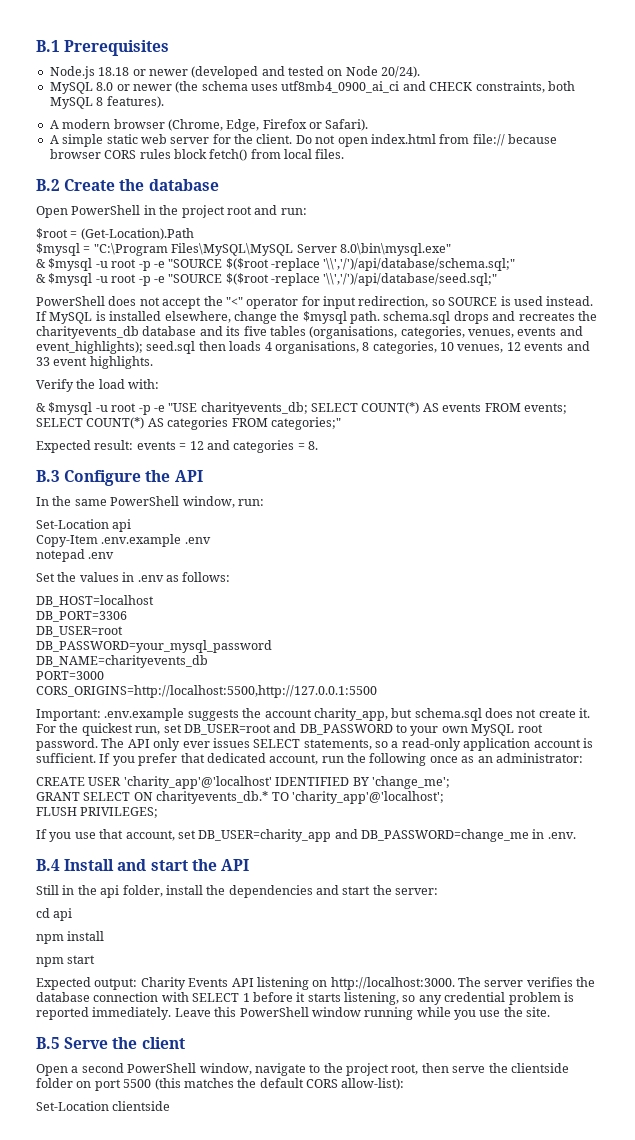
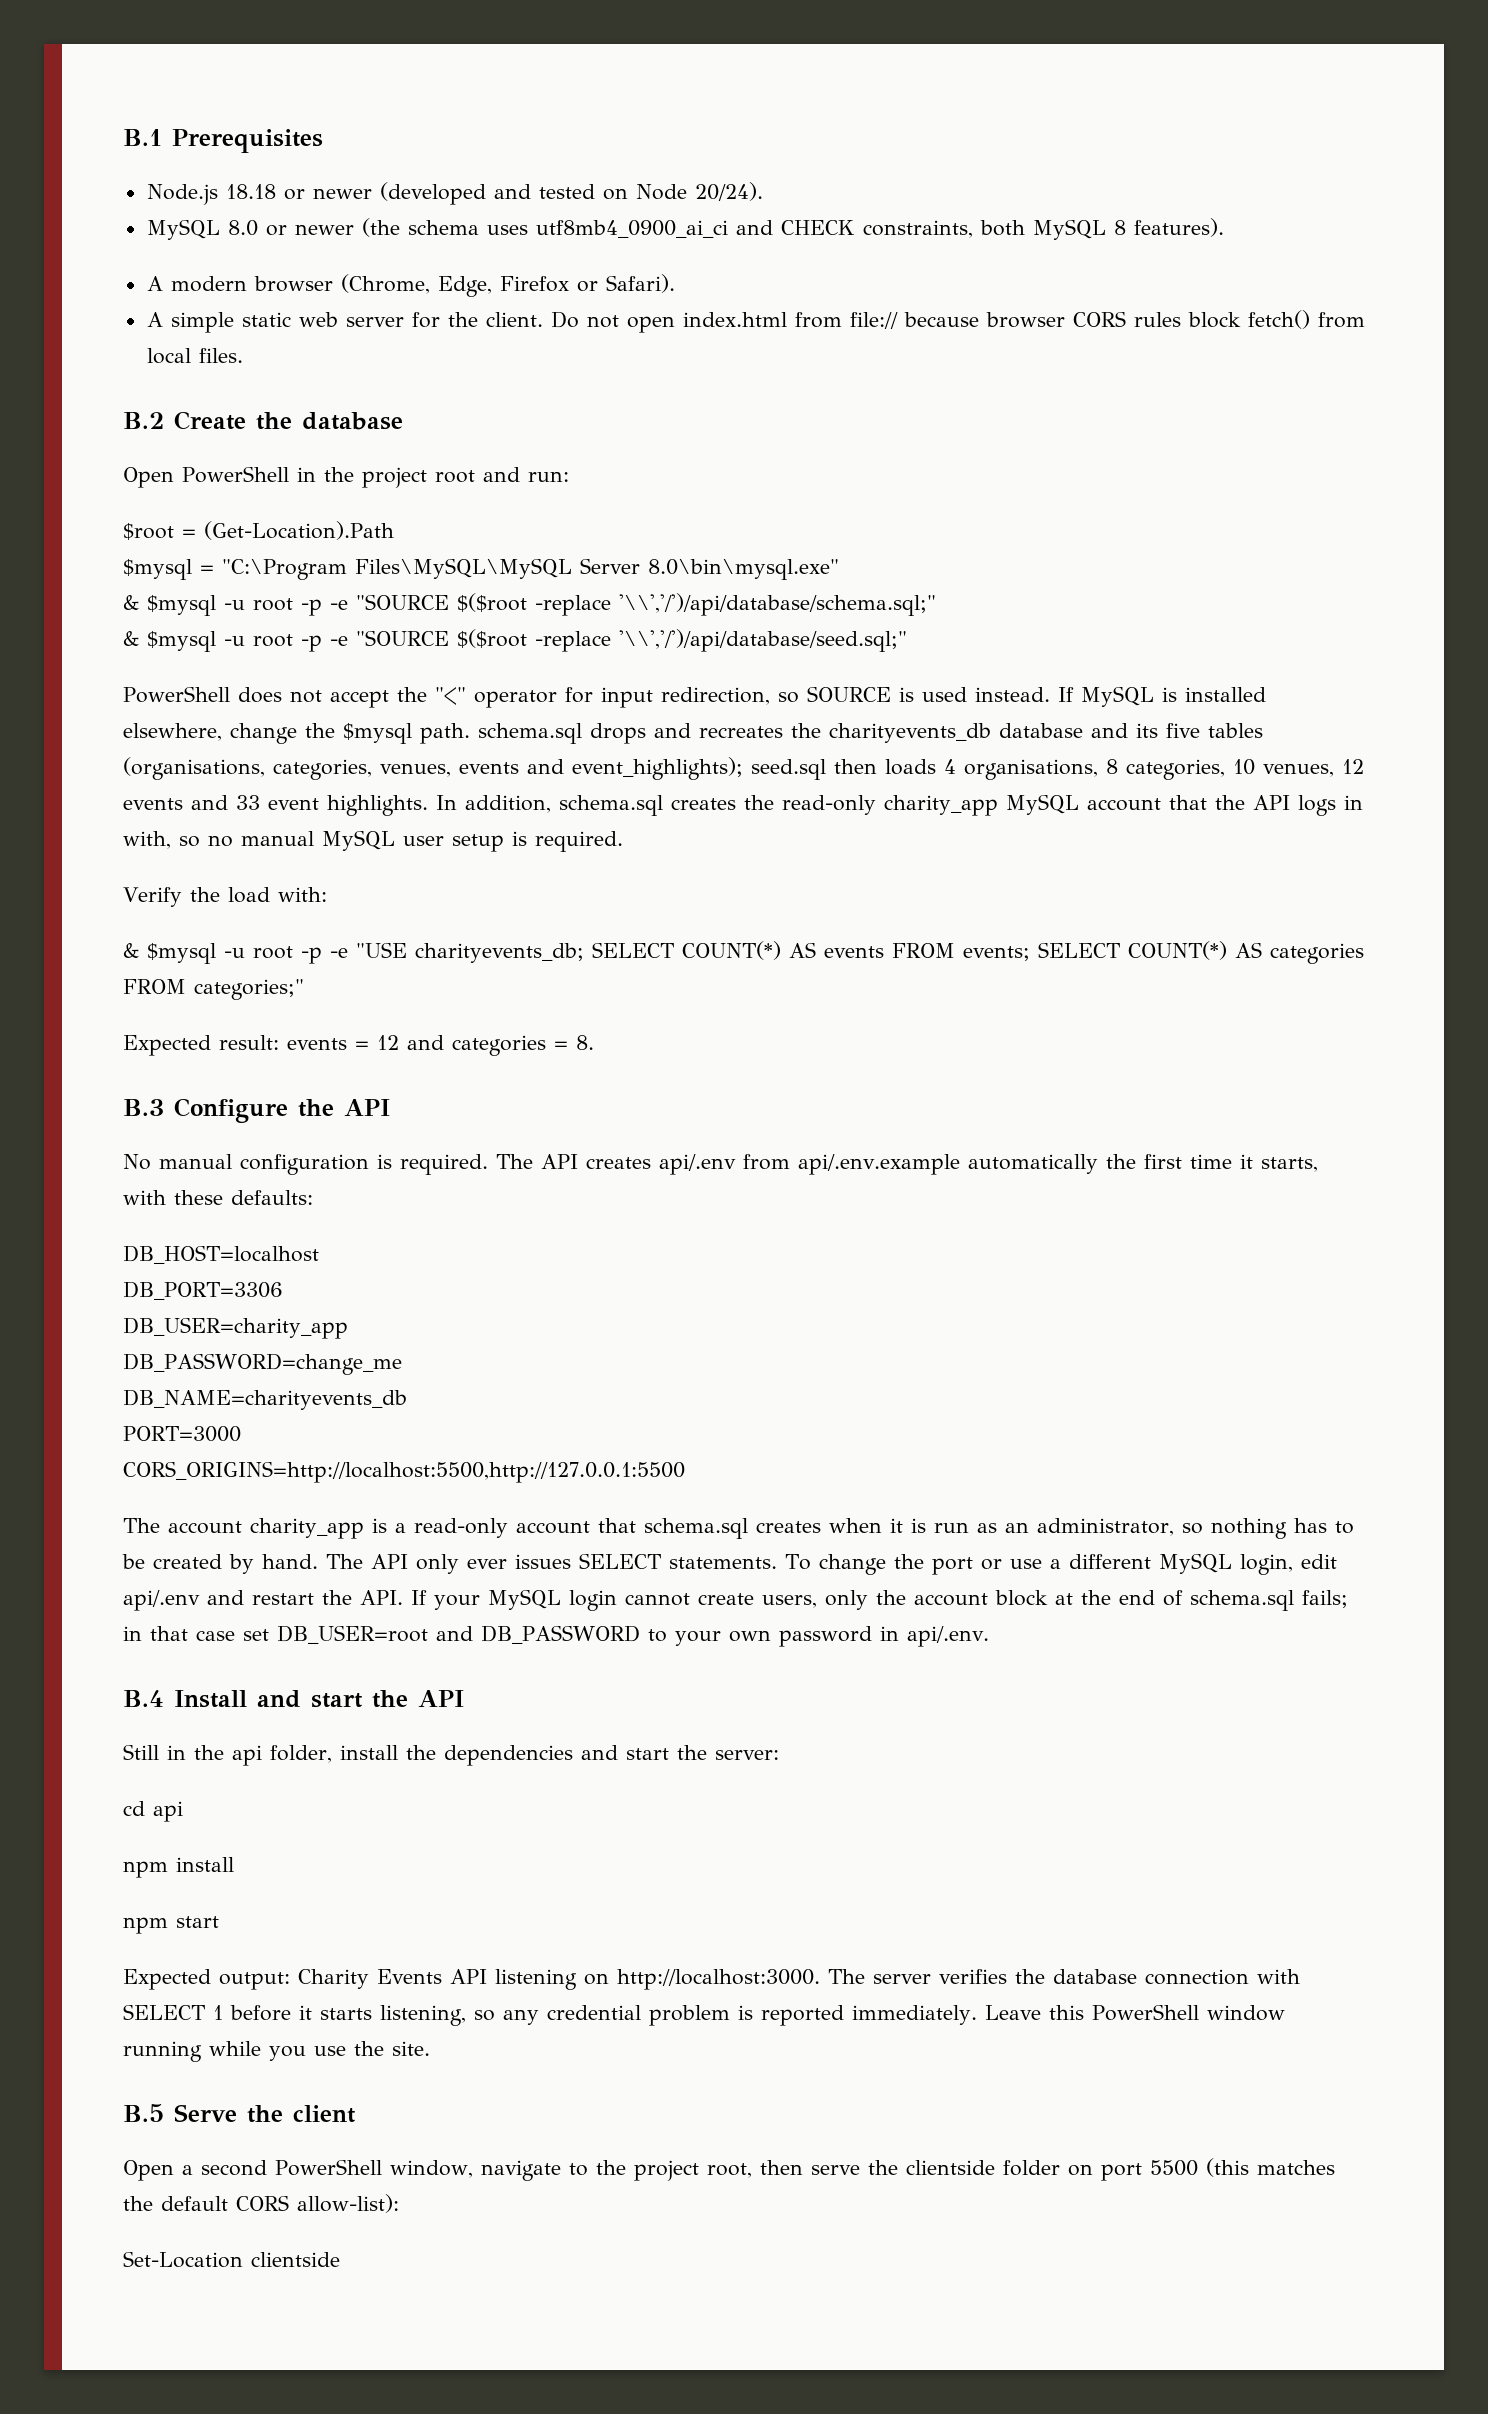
+ In addition, schema.sql creates the read-only charity_app MySQL account that the API logs in with, so no manual MySQL user setup is required.
- In the same PowerShell window, run:
- Set-Location api
- Copy-Item .env.example .env
- notepad .env
- Set the values in .env as follows:
+ No manual configuration is required. The API creates api/.env from api/.env.example automatically the first time it starts, with these defaults:
  DB_PORT=3306
- DB_USER=root
- DB_PASSWORD=your_mysql_password
+ DB_USER=charity_app
+ DB_PASSWORD=change_me
- Important: .env.example suggests the account charity_app, but schema.sql does not create it. For the quickest run, set DB_USER=root and DB_PASSWORD to your own MySQL root password. The API only ever issues SELECT statements, so a read-only application account is sufficient. If you prefer that dedicated account, run the following once as an administrator:
- CREATE USER 'charity_app'@'localhost' IDENTIFIED BY 'change_me';
- GRANT SELECT ON charityevents_db.* TO 'charity_app'@'localhost';
- FLUSH PRIVILEGES;
- If you use that account, set DB_USER=charity_app and DB_PASSWORD=change_me in .env.
+ The account charity_app is a read-only account that schema.sql creates when it is run as an administrator, so nothing has to be created by hand. The API only ever issues SELECT statements. To change the port or use a different MySQL login, edit api/.env and restart the API. If your MySQL login cannot create users, only the account block at the end of schema.sql fails; in that case set DB_USER=root and DB_PASSWORD to your own password in api/.env.

